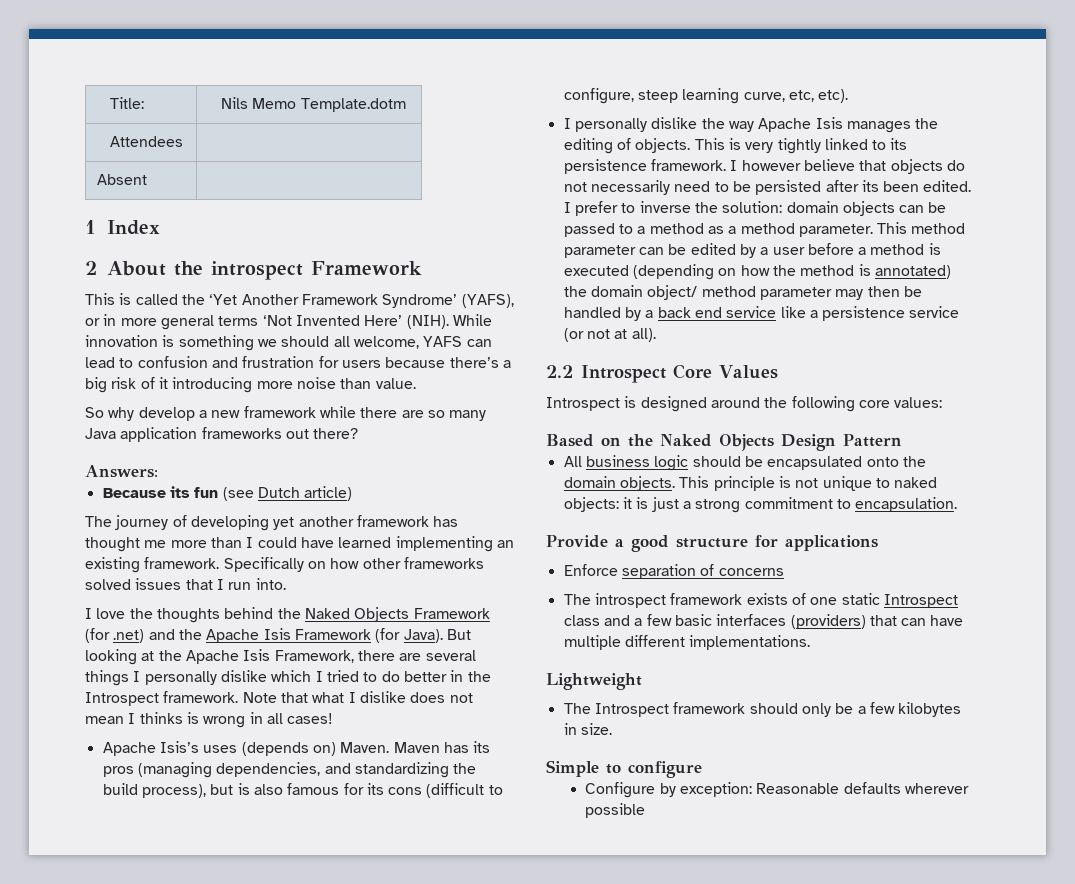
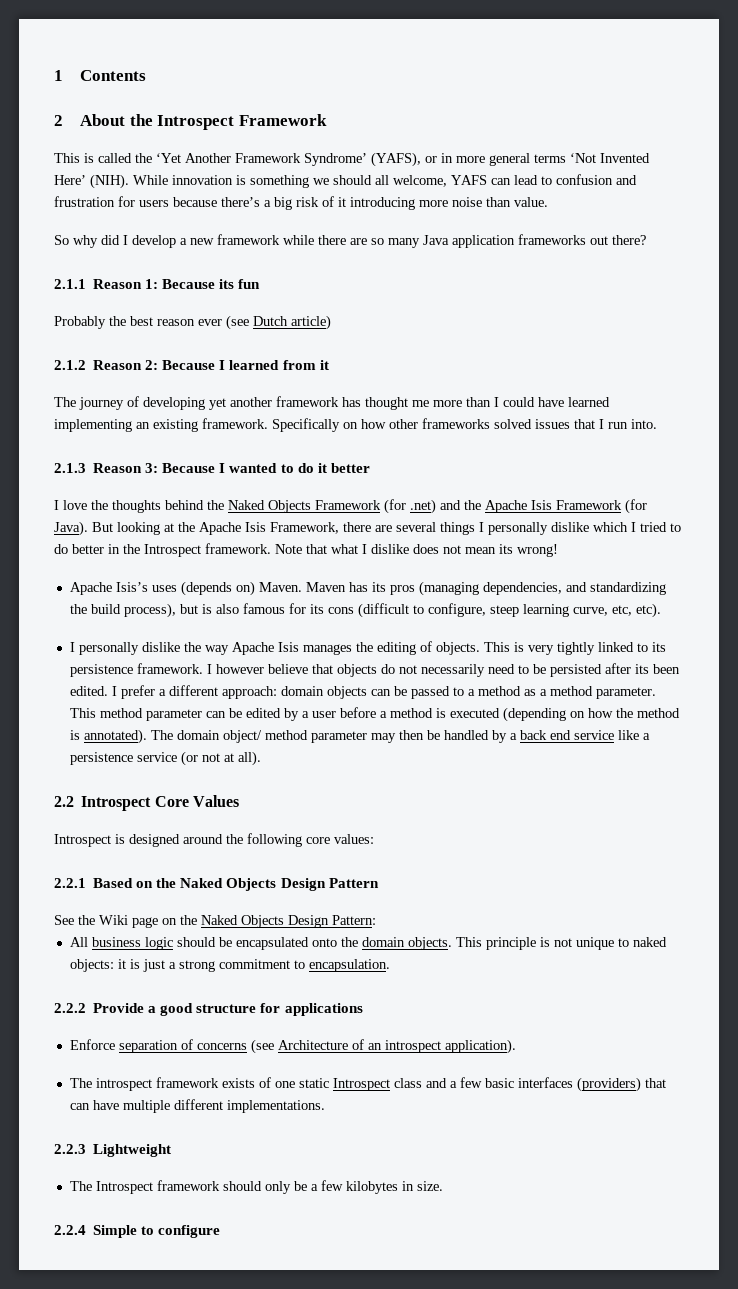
- Title: | Nils Memo Template.dotm
- Attendees |
- Absent |
- 1 Index
+ 1 Contents
- 2 About the introspect Framework
+ 2 About the Introspect Framework
- So why develop a new framework while there are so many Java application frameworks out there?
+ So why did I develop a new framework while there are so many Java application frameworks out there?
- Answers:
- Because its fun (see Dutch article)
+ 2.1.1 Reason 1: Because its fun
+ Probably the best reason ever (see Dutch article)
+ 2.1.2 Reason 2: Because I learned from it
+ 2.1.3 Reason 3: Because I wanted to do it better
- Note that what I dislike does not mean I thinks is wrong in all cases!
+ Note that what I dislike does not mean its wrong!
- I prefer to inverse the solution: domain objects can be passed to a method as a method parameter.
+ I prefer a different approach: domain objects can be passed to a method as a method parameter.
- This method parameter can be edited by a user before a method is executed (depending on how the method is annotated) the domain object/ method parameter may then be handled by a back end service like a persistence service (or not at all).
+ This method parameter can be edited by a user before a method is executed (depending on how the method is annotated). The domain object/ method parameter may then be handled by a back end service like a persistence service (or not at all).
- Based on the Naked Objects Design Pattern
+ 2.2.1 Based on the Naked Objects Design Pattern
+ See the Wiki page on the Naked Objects Design Pattern:
- Provide a good structure for applications
+ 2.2.2 Provide a good structure for applications
- Enforce separation of concerns
+ Enforce separation of concerns (see Architecture of an introspect application).
- Lightweight
+ 2.2.3 Lightweight
- Simple to configure
+ 2.2.4 Simple to configure
- Configure by exception: Reasonable defaults wherever possible

